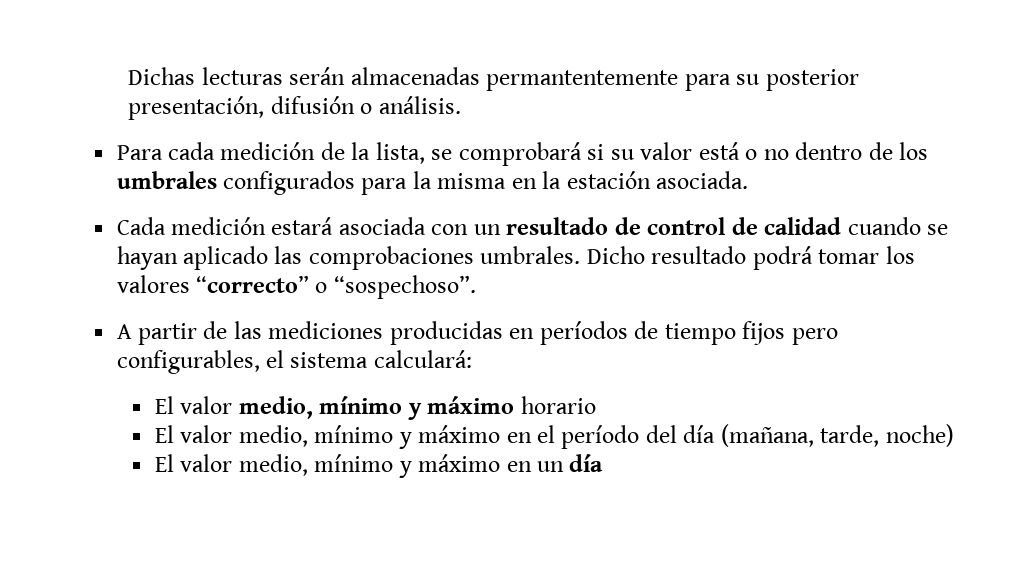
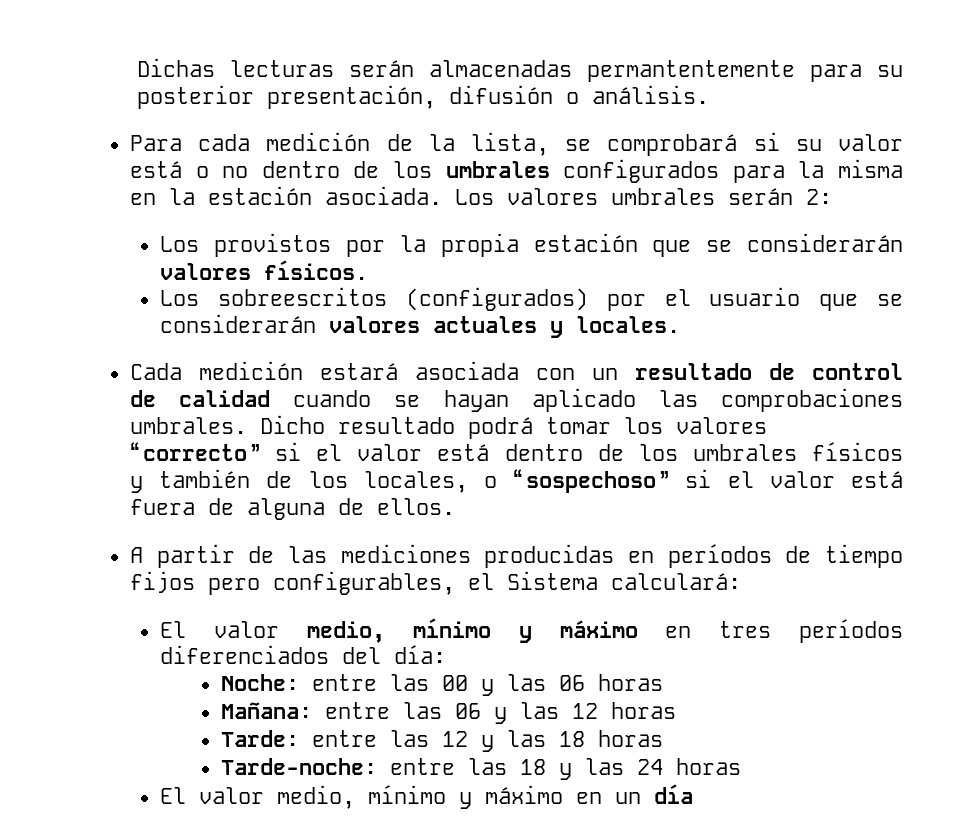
+ Los valores umbrales serán 2:
+ Los provistos por la propia estación que se considerarán valores físicos.
+ Los sobreescritos (configurados) por el usuario que se considerarán valores actuales y locales.
- Dicho resultado podrá tomar los valores “correcto” o “sospechoso”.
+ Dicho resultado podrá tomar los valores “correcto” si el valor está dentro de los umbrales físicos y también de los locales, o “sospechoso” si el valor está fuera de alguna de ellos.
- A partir de las mediciones producidas en períodos de tiempo fijos pero configurables, el sistema calculará:
+ A partir de las mediciones producidas en períodos de tiempo fijos pero configurables, el Sistema calculará:
- El valor medio, mínimo y máximo horario
- El valor medio, mínimo y máximo en el período del día (mañana, tarde, noche)
+ El valor medio, mínimo y máximo en tres períodos diferenciados del día:
+ Noche: entre las 00 y las 06 horas
+ Mañana: entre las 06 y las 12 horas
+ Tarde: entre las 12 y las 18 horas
+ Tarde-noche: entre las 18 y las 24 horas

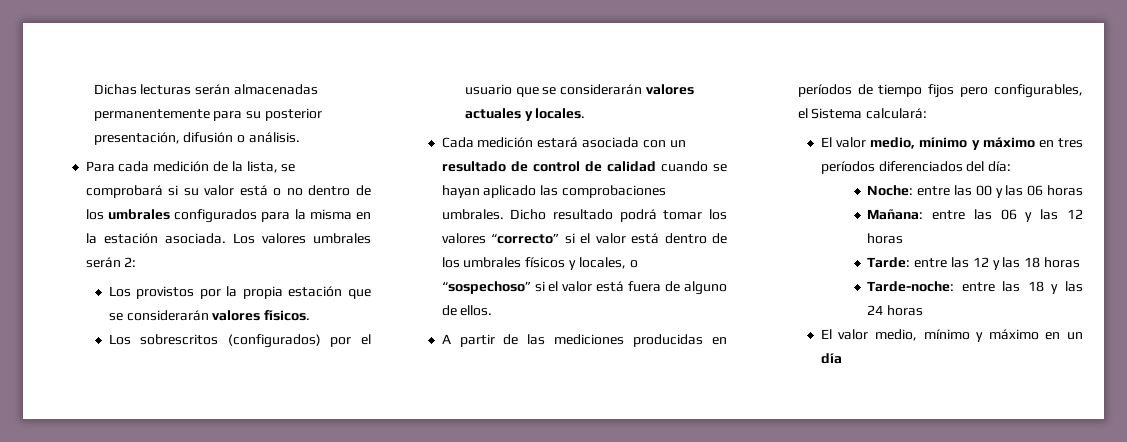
- Dichas lecturas serán almacenadas permantentemente para su posterior presentación, difusión o análisis.
+ Dichas lecturas serán almacenadas permanentemente para su posterior presentación, difusión o análisis.
- Los sobreescritos (configurados) por el usuario que se considerarán valores actuales y locales.
+ Los sobrescritos (configurados) por el usuario que se considerarán valores actuales y locales.
- Dicho resultado podrá tomar los valores “correcto” si el valor está dentro de los umbrales físicos y también de los locales, o “sospechoso” si el valor está fuera de alguna de ellos.
+ Dicho resultado podrá tomar los valores “correcto” si el valor está dentro de los umbrales físicos y locales, o “sospechoso” si el valor está fuera de alguno de ellos.

